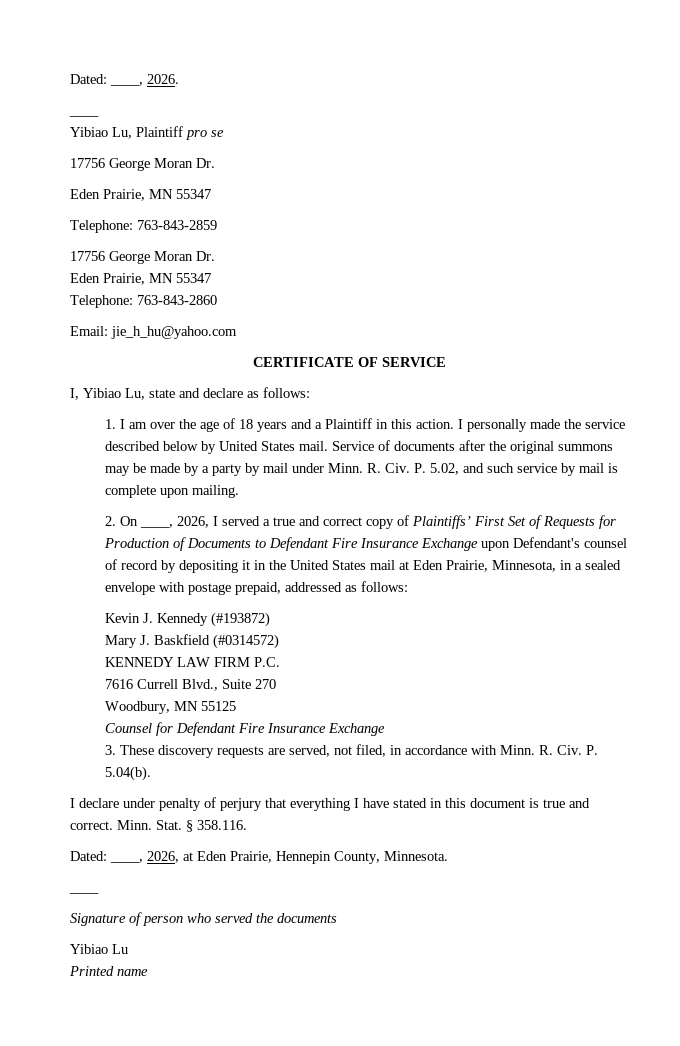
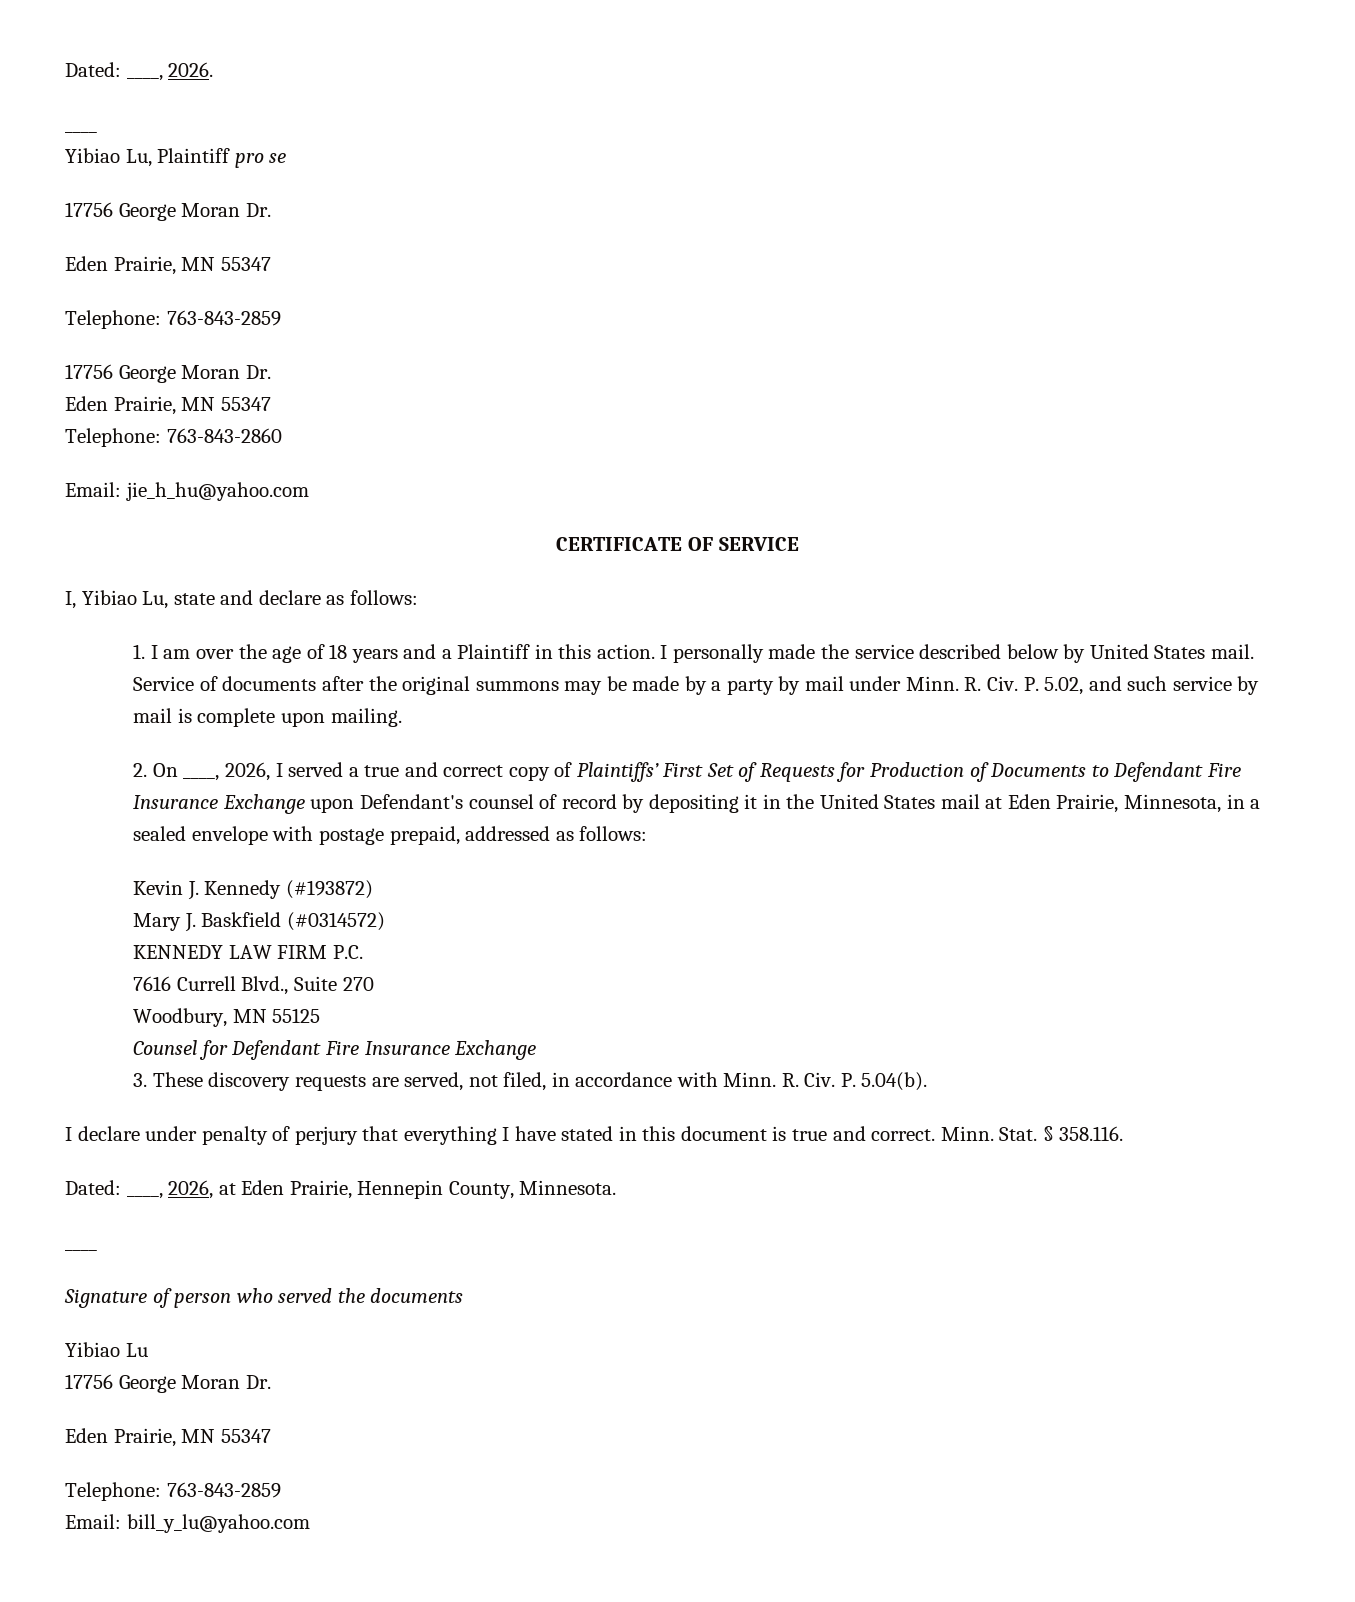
  Yibiao Lu
- Printed name
+ 17756 George Moran Dr.
+ Eden Prairie, MN 55347
+ Telephone: 763-843-2859
+ Email: bill_y_lu@yahoo.com

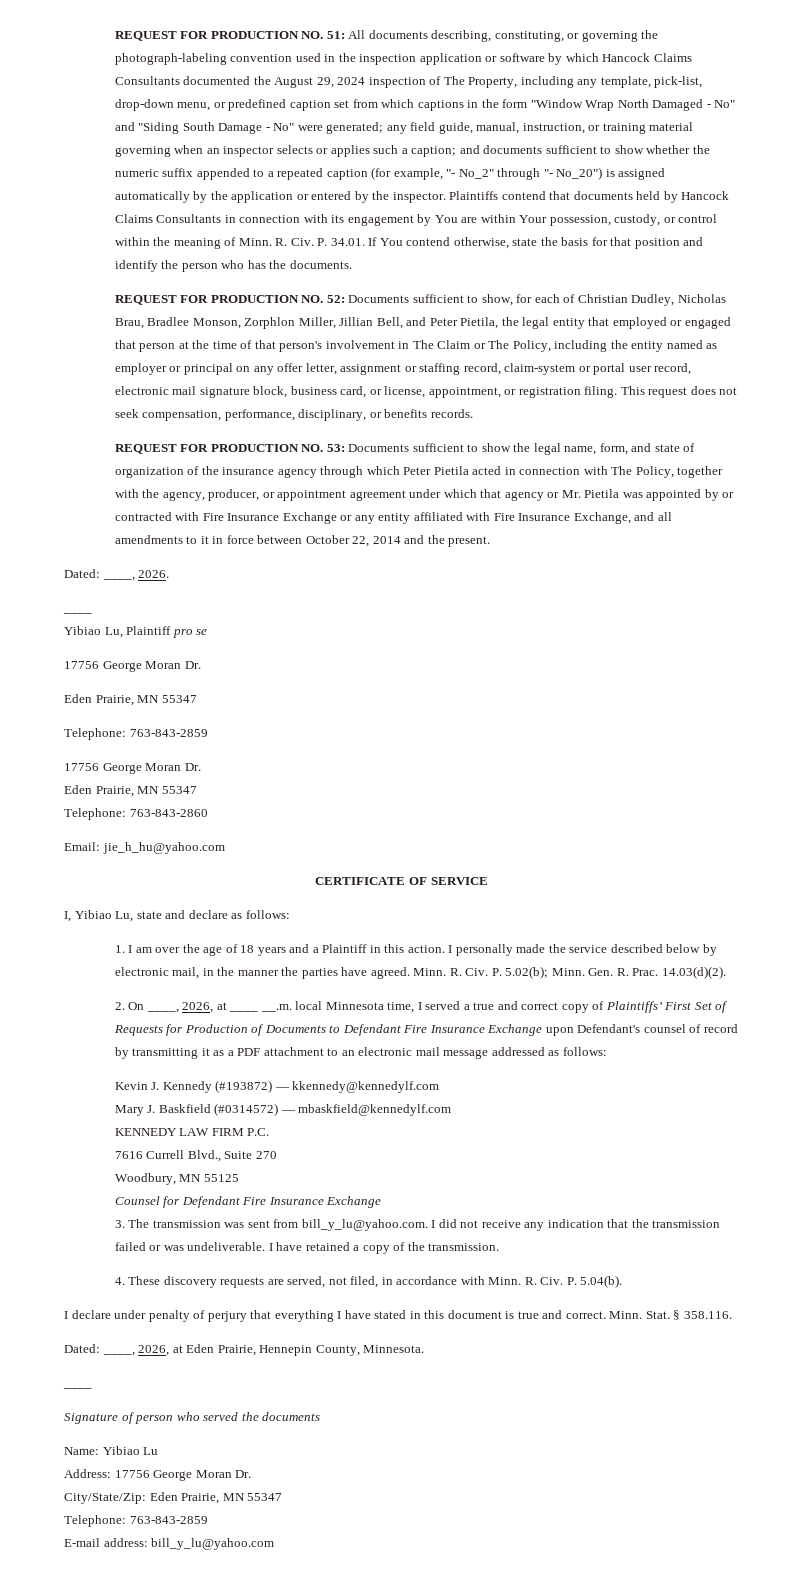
+ REQUEST FOR PRODUCTION NO. 51: All documents describing, constituting, or governing the photograph-labeling convention used in the inspection application or software by which Hancock Claims Consultants documented the August 29, 2024 inspection of The Property, including any template, pick-list, drop-down menu, or predefined caption set from which captions in the form "Window Wrap North Damaged - No" and "Siding South Damage - No" were generated; any field guide, manual, instruction, or training material governing when an inspector selects or applies such a caption; and documents sufficient to show whether the numeric suffix appended to a repeated caption (for example, "- No_2" through "- No_20") is assigned automatically by the application or entered by the inspector. Plaintiffs contend that documents held by Hancock Claims Consultants in connection with its engagement by You are within Your possession, custody, or control within the meaning of Minn. R. Civ. P. 34.01. If You contend otherwise, state the basis for that position and identify the person who has the documents.
+ REQUEST FOR PRODUCTION NO. 52: Documents sufficient to show, for each of Christian Dudley, Nicholas Brau, Bradlee Monson, Zorphlon Miller, Jillian Bell, and Peter Pietila, the legal entity that employed or engaged that person at the time of that person's involvement in The Claim or The Policy, including the entity named as employer or principal on any offer letter, assignment or staffing record, claim-system or portal user record, electronic mail signature block, business card, or license, appointment, or registration filing. This request does not seek compensation, performance, disciplinary, or benefits records.
+ REQUEST FOR PRODUCTION NO. 53: Documents sufficient to show the legal name, form, and state of organization of the insurance agency through which Peter Pietila acted in connection with The Policy, together with the agency, producer, or appointment agreement under which that agency or Mr. Pietila was appointed by or contracted with Fire Insurance Exchange or any entity affiliated with Fire Insurance Exchange, and all amendments to it in force between October 22, 2014 and the present.
- I personally made the service described below by United States mail. Service of documents after the original summons may be made by a party by mail under Minn. R. Civ. P. 5.02, and such service by mail is complete upon mailing.
- 2. On ____, 2026, I served a true and correct copy of Plaintiffs’ First Set of Requests for Production of Documents to Defendant Fire Insurance Exchange upon Defendant's counsel of record by depositing it in the United States mail at Eden Prairie, Minnesota, in a sealed envelope with postage prepaid, addressed as follows:
+ I personally made the service described below by electronic mail, in the manner the parties have agreed. Minn. R. Civ. P. 5.02(b); Minn. Gen. R. Prac. 14.03(d)(2).
+ 2. On ____, 2026, at ____ __.m. local Minnesota time, I served a true and correct copy of Plaintiffs’ First Set of Requests for Production of Documents to Defendant Fire Insurance Exchange upon Defendant's counsel of record by transmitting it as a PDF attachment to an electronic mail message addressed as follows:
- Kevin J. Kennedy (#193872)
+ Kevin J. Kennedy (#193872) — kkennedy@kennedylf.com
- Mary J. Baskfield (#0314572)
+ Mary J. Baskfield (#0314572) — mbaskfield@kennedylf.com
- 3. These discovery requests are served, not filed, in accordance with Minn.
+ 3. The transmission was sent from bill_y_lu@yahoo.com. I did not receive any indication that the transmission failed or was undeliverable. I have retained a copy of the transmission.
+ 4. These discovery requests are served, not filed, in accordance with Minn.
- Yibiao Lu
- 17756 George Moran Dr.
- Eden Prairie, MN 55347
+ Name: Yibiao Lu
+ Address: 17756 George Moran Dr.
+ City/State/Zip: Eden Prairie, MN 55347
  Telephone: 763-843-2859
- Email: bill_y_lu@yahoo.com
+ E-mail address: bill_y_lu@yahoo.com

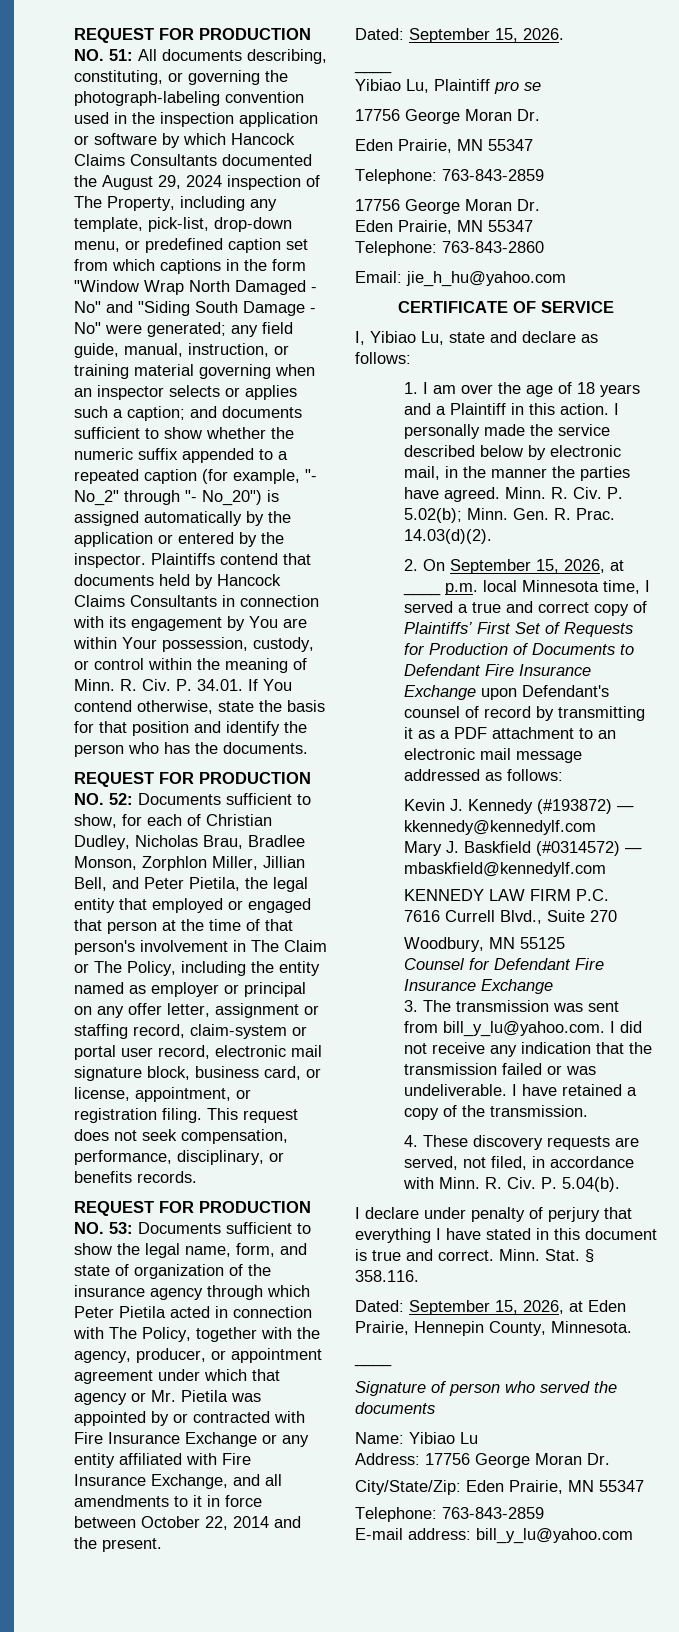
- Dated: ____, 2026.
+ Dated: September 15, 2026.
- 2. On ____, 2026, at ____ __.m. local Minnesota time, I served a true and correct copy of Plaintiffs’ First Set of Requests for Production of Documents to Defendant Fire Insurance Exchange upon Defendant's counsel of record by transmitting it as a PDF attachment to an electronic mail message addressed as follows:
+ 2. On September 15, 2026, at ____ p.m. local Minnesota time, I served a true and correct copy of Plaintiffs’ First Set of Requests for Production of Documents to Defendant Fire Insurance Exchange upon Defendant's counsel of record by transmitting it as a PDF attachment to an electronic mail message addressed as follows:
- Dated: ____, 2026, at Eden Prairie, Hennepin County, Minnesota.
+ Dated: September 15, 2026, at Eden Prairie, Hennepin County, Minnesota.

